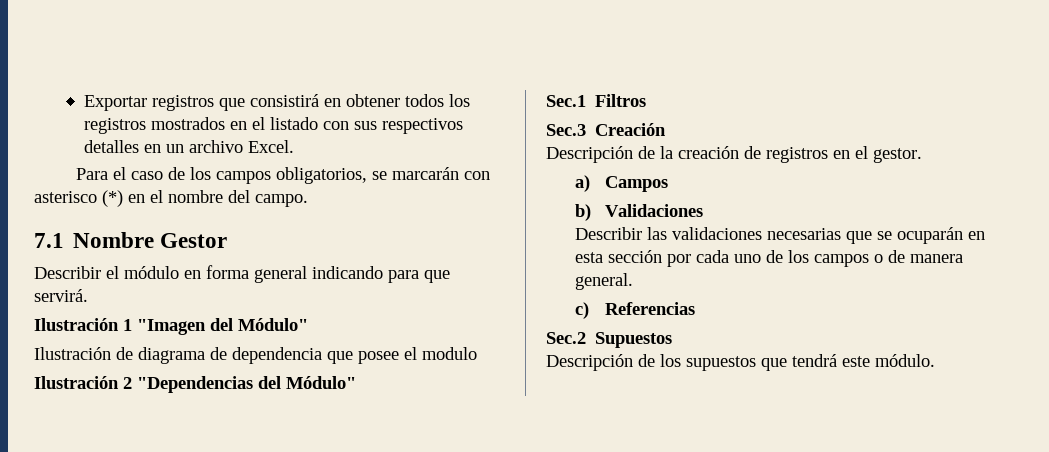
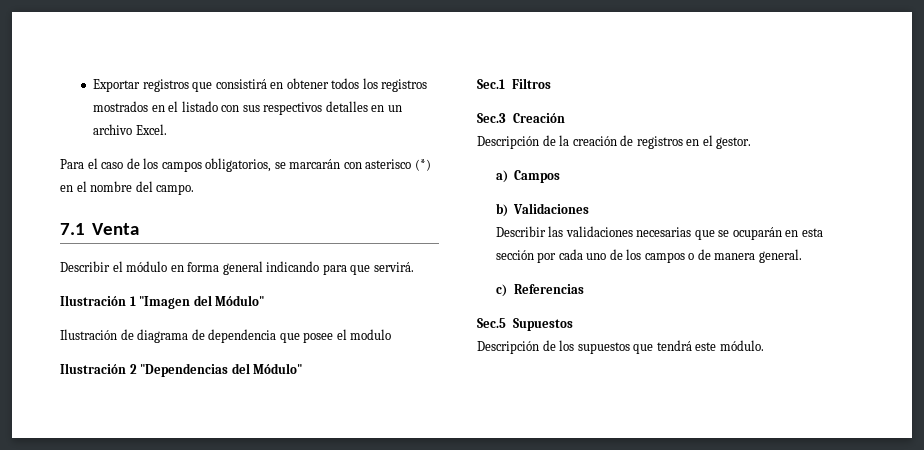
- 7.1 Nombre Gestor
+ 7.1 Venta
- Sec.2 Supuestos
+ Sec.5 Supuestos

